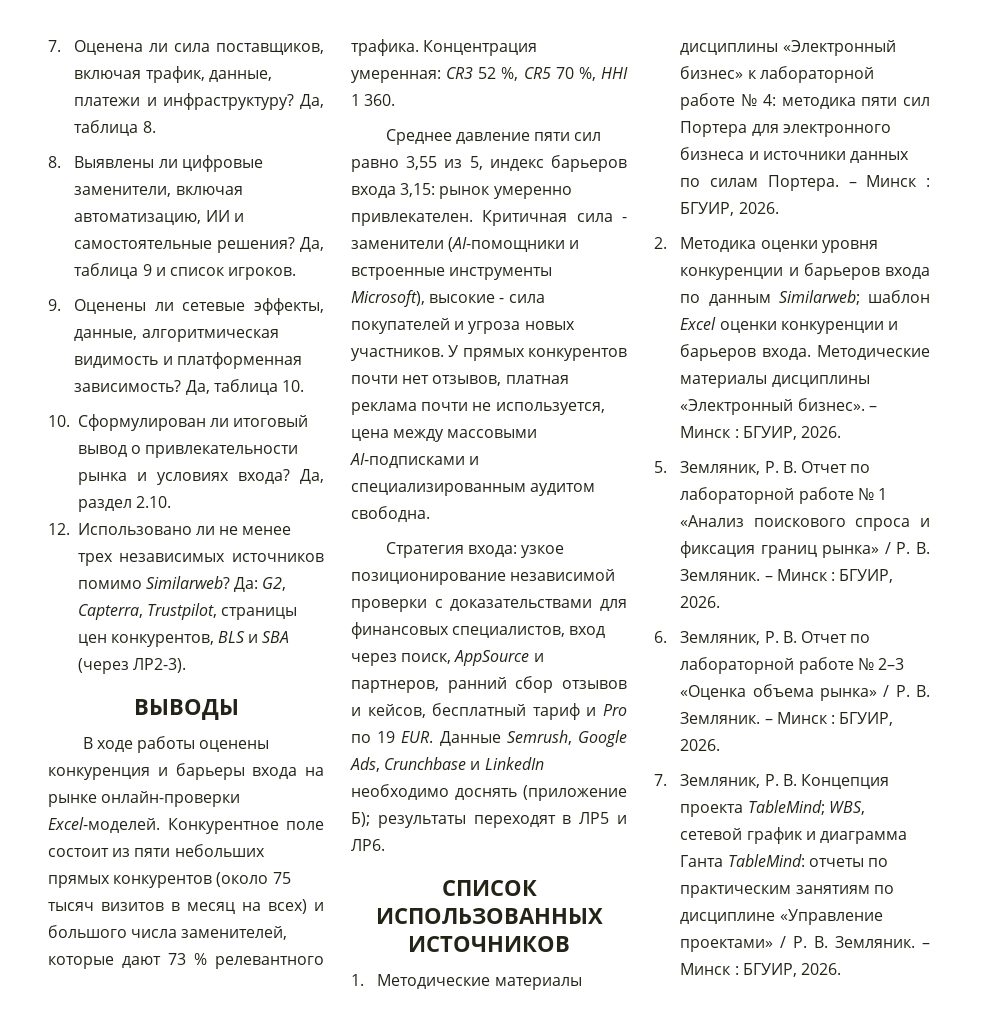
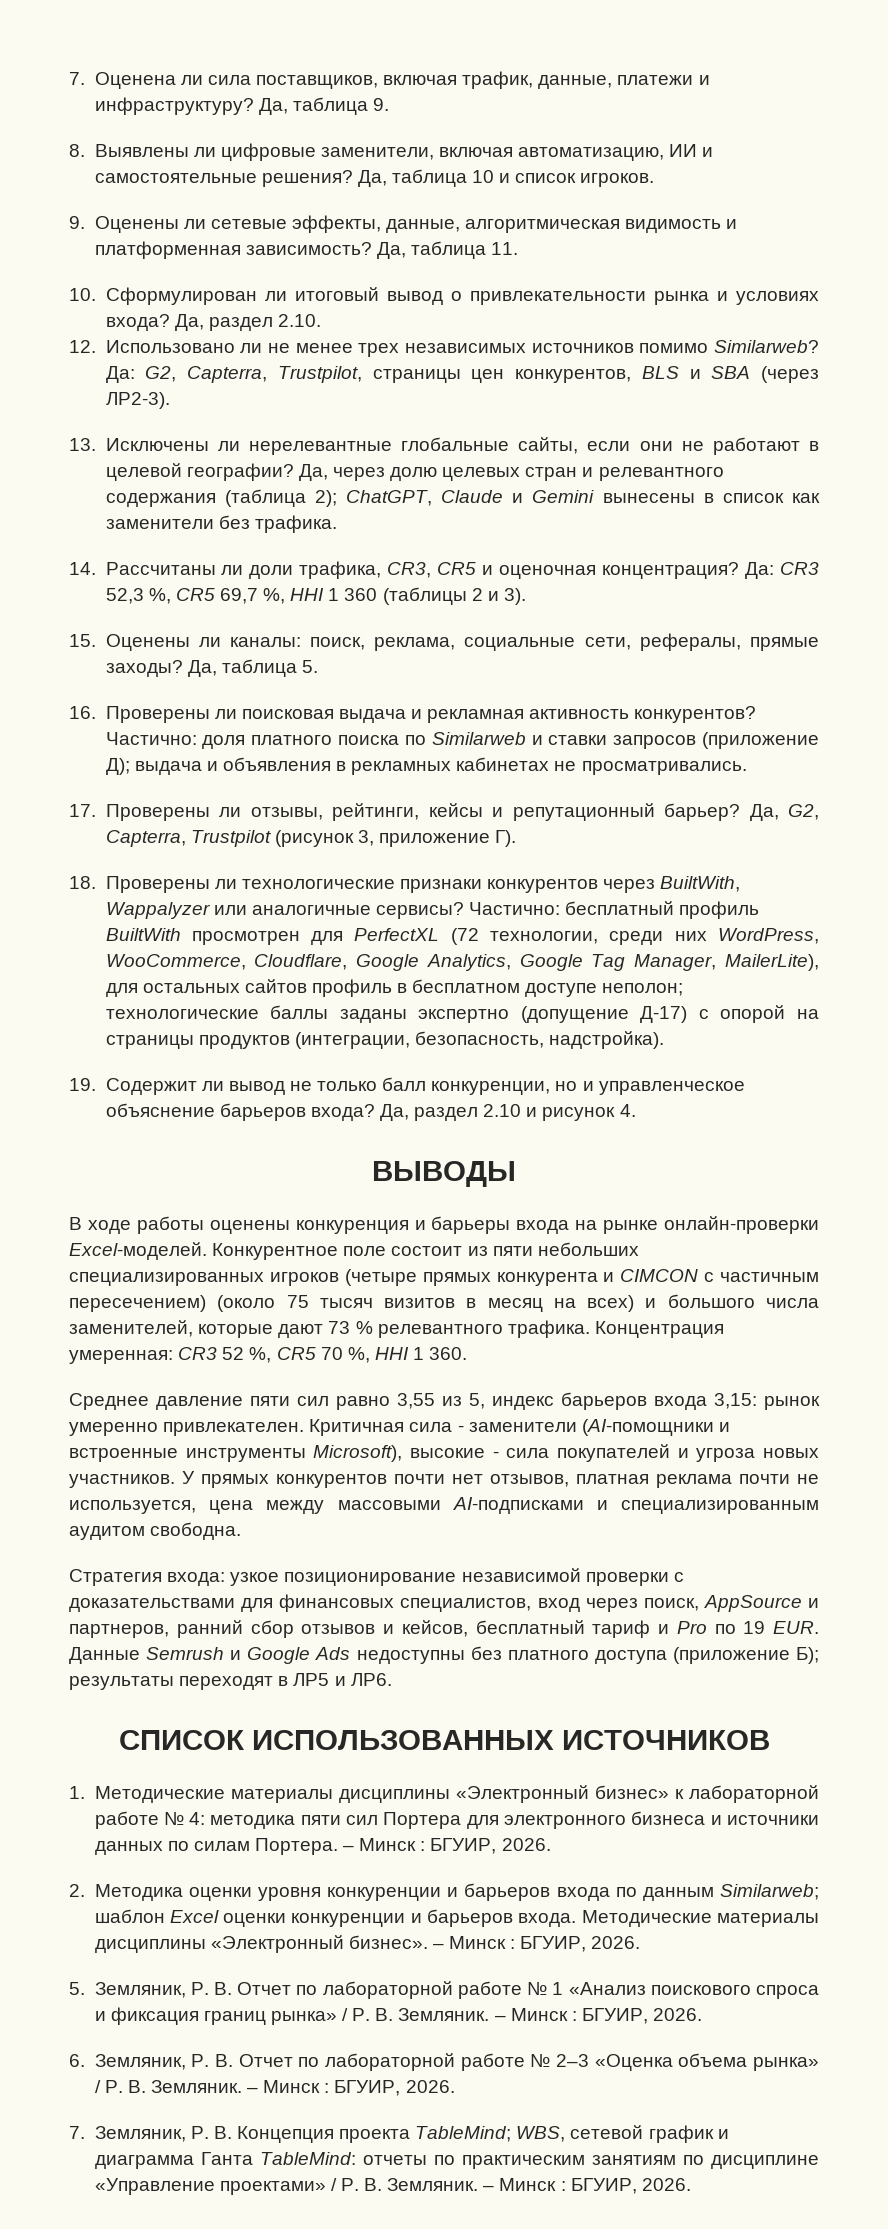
- Да, таблица 8.
+ Да, таблица 9.
- Да, таблица 9 и список игроков.
+ Да, таблица 10 и список игроков.
- Да, таблица 10.
+ Да, таблица 11.
+ 13. Исключены ли нерелевантные глобальные сайты, если они не работают в целевой географии? Да, через долю целевых стран и релевантного содержания (таблица 2); ChatGPT, Claude и Gemini вынесены в список как заменители без трафика.
+ 14. Рассчитаны ли доли трафика, CR3, CR5 и оценочная концентрация? Да: CR3 52,3 %, CR5 69,7 %, HHI 1 360 (таблицы 2 и 3).
+ 15. Оценены ли каналы: поиск, реклама, социальные сети, рефералы, прямые заходы? Да, таблица 5.
+ 16. Проверены ли поисковая выдача и рекламная активность конкурентов? Частично: доля платного поиска по Similarweb и ставки запросов (приложение Д); выдача и объявления в рекламных кабинетах не просматривались.
+ 17. Проверены ли отзывы, рейтинги, кейсы и репутационный барьер? Да, G2, Capterra, Trustpilot (рисунок 3, приложение Г).
+ 18. Проверены ли технологические признаки конкурентов через BuiltWith, Wappalyzer или аналогичные сервисы? Частично: бесплатный профиль BuiltWith просмотрен для PerfectXL (72 технологии, среди них WordPress, WooCommerce, Cloudflare, Google Analytics, Google Tag Manager, MailerLite), для остальных сайтов профиль в бесплатном доступе неполон; технологические баллы заданы экспертно (допущение Д-17) с опорой на страницы продуктов (интеграции, безопасность, надстройка).
+ 19. Содержит ли вывод не только балл конкуренции, но и управленческое объяснение барьеров входа? Да, раздел 2.10 и рисунок 4.
- Конкурентное поле состоит из пяти небольших прямых конкурентов (около 75 тысяч визитов в месяц на всех) и большого числа заменителей, которые дают 73 % релевантного трафика.
+ Конкурентное поле состоит из пяти небольших специализированных игроков (четыре прямых конкурента и CIMCON с частичным пересечением) (около 75 тысяч визитов в месяц на всех) и большого числа заменителей, которые дают 73 % релевантного трафика.
- Стратегия входа: узкое позиционирование независимой проверки с доказательствами для финансовых специалистов, вход через поиск, AppSource и партнеров, ранний сбор отзывов и кейсов, бесплатный тариф и Pro по 19 EUR. Данные Semrush, Google Ads, Crunchbase и LinkedIn необходимо доснять (приложение Б); результаты переходят в ЛР5 и ЛР6.
+ Стратегия входа: узкое позиционирование независимой проверки с доказательствами для финансовых специалистов, вход через поиск, AppSource и партнеров, ранний сбор отзывов и кейсов, бесплатный тариф и Pro по 19 EUR. Данные Semrush и Google Ads недоступны без платного доступа (приложение Б); результаты переходят в ЛР5 и ЛР6.

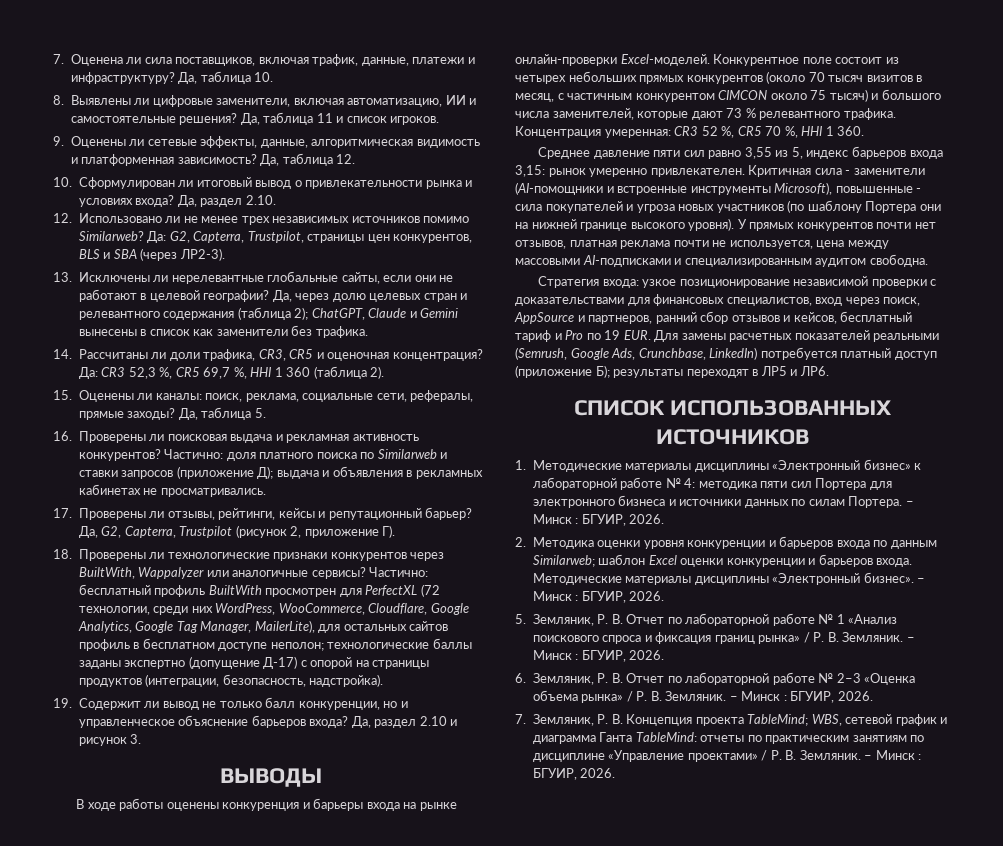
- Да, таблица 9.
+ Да, таблица 10.
- Да, таблица 10 и список игроков.
+ Да, таблица 11 и список игроков.
- Да, таблица 11.
+ Да, таблица 12.
- Да: CR3 52,3 %, CR5 69,7 %, HHI 1 360 (таблицы 2 и 3).
+ Да: CR3 52,3 %, CR5 69,7 %, HHI 1 360 (таблица 2).
- Да, G2, Capterra, Trustpilot (рисунок 3, приложение Г).
+ Да, G2, Capterra, Trustpilot (рисунок 2, приложение Г).
- Да, раздел 2.10 и рисунок 4.
+ Да, раздел 2.10 и рисунок 3.
- Конкурентное поле состоит из пяти небольших специализированных игроков (четыре прямых конкурента и CIMCON с частичным пересечением) (около 75 тысяч визитов в месяц на всех) и большого числа заменителей, которые дают 73 % релевантного трафика.
+ Конкурентное поле состоит из четырех небольших прямых конкурентов (около 70 тысяч визитов в месяц, с частичным конкурентом CIMCON около 75 тысяч) и большого числа заменителей, которые дают 73 % релевантного трафика.
- Критичная сила - заменители (AI-помощники и встроенные инструменты Microsoft), высокие - сила покупателей и угроза новых участников.
+ Критичная сила - заменители (AI-помощники и встроенные инструменты Microsoft), повышенные - сила покупателей и угроза новых участников (по шаблону Портера они на нижней границе высокого уровня).
- Стратегия входа: узкое позиционирование независимой проверки с доказательствами для финансовых специалистов, вход через поиск, AppSource и партнеров, ранний сбор отзывов и кейсов, бесплатный тариф и Pro по 19 EUR. Данные Semrush и Google Ads недоступны без платного доступа (приложение Б); результаты переходят в ЛР5 и ЛР6.
+ Стратегия входа: узкое позиционирование независимой проверки с доказательствами для финансовых специалистов, вход через поиск, AppSource и партнеров, ранний сбор отзывов и кейсов, бесплатный тариф и Pro по 19 EUR. Для замены расчетных показателей реальными (Semrush, Google Ads, Crunchbase, LinkedIn) потребуется платный доступ (приложение Б); результаты переходят в ЛР5 и ЛР6.

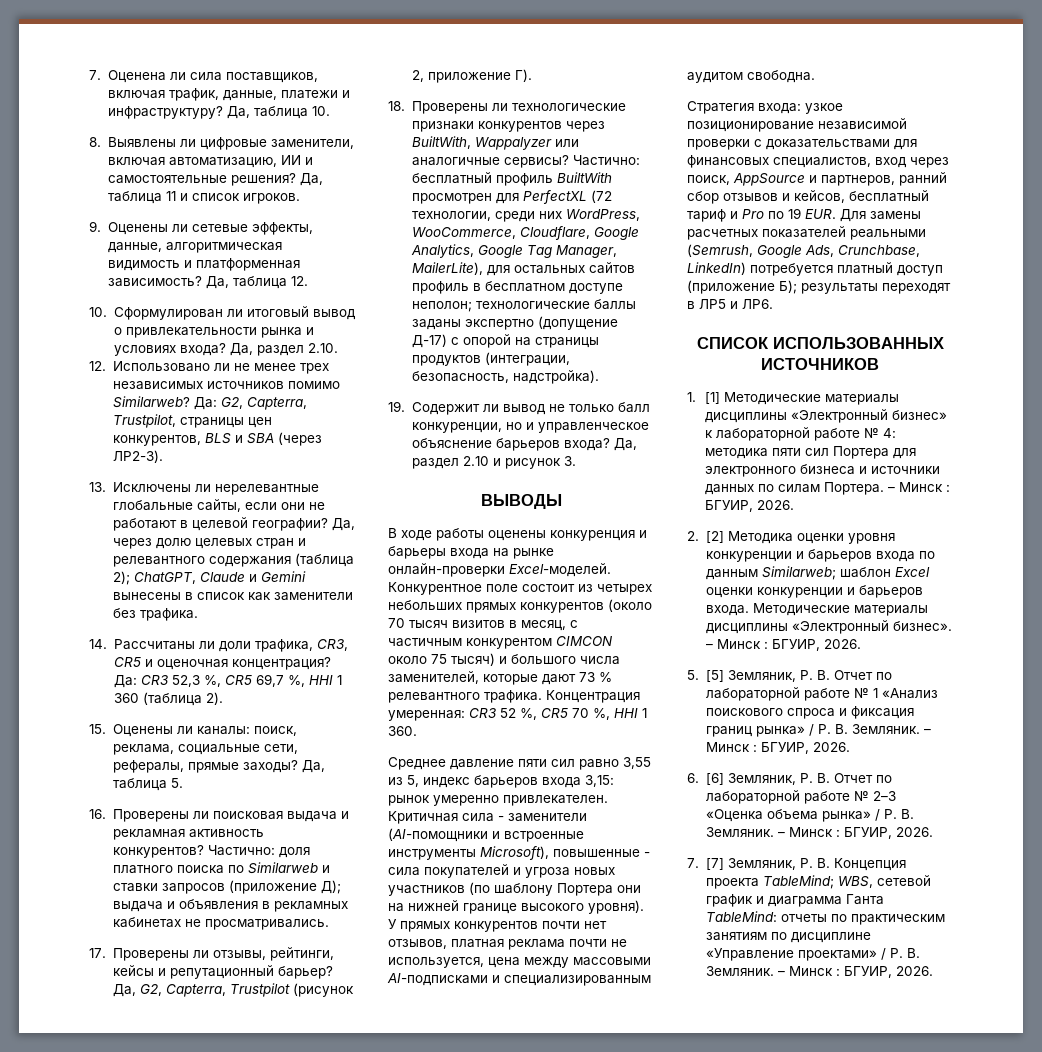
- 1. Методические материалы дисциплины «Электронный бизнес» к лабораторной работе № 4: методика пяти сил Портера для электронного бизнеса и источники данных по силам Портера.
+ 1. [1] Методические материалы дисциплины «Электронный бизнес» к лабораторной работе № 4: методика пяти сил Портера для электронного бизнеса и источники данных по силам Портера.
- 2. Методика оценки уровня конкуренции и барьеров входа по данным Similarweb; шаблон Excel оценки конкуренции и барьеров входа.
+ 2. [2] Методика оценки уровня конкуренции и барьеров входа по данным Similarweb; шаблон Excel оценки конкуренции и барьеров входа.
- 5. Земляник, Р. В. Отчет по лабораторной работе № 1 «Анализ поискового спроса и фиксация границ рынка» / Р. В. Земляник.
+ 5. [5] Земляник, Р. В. Отчет по лабораторной работе № 1 «Анализ поискового спроса и фиксация границ рынка» / Р. В. Земляник.
- 6. Земляник, Р. В. Отчет по лабораторной работе № 2–3 «Оценка объема рынка» / Р. В. Земляник.
+ 6. [6] Земляник, Р. В. Отчет по лабораторной работе № 2–3 «Оценка объема рынка» / Р. В. Земляник.
- 7. Земляник, Р. В. Концепция проекта TableMind; WBS, сетевой график и диаграмма Ганта TableMind: отчеты по практическим занятиям по дисциплине «Управление проектами» / Р. В. Земляник.
+ 7. [7] Земляник, Р. В. Концепция проекта TableMind; WBS, сетевой график и диаграмма Ганта TableMind: отчеты по практическим занятиям по дисциплине «Управление проектами» / Р. В. Земляник.

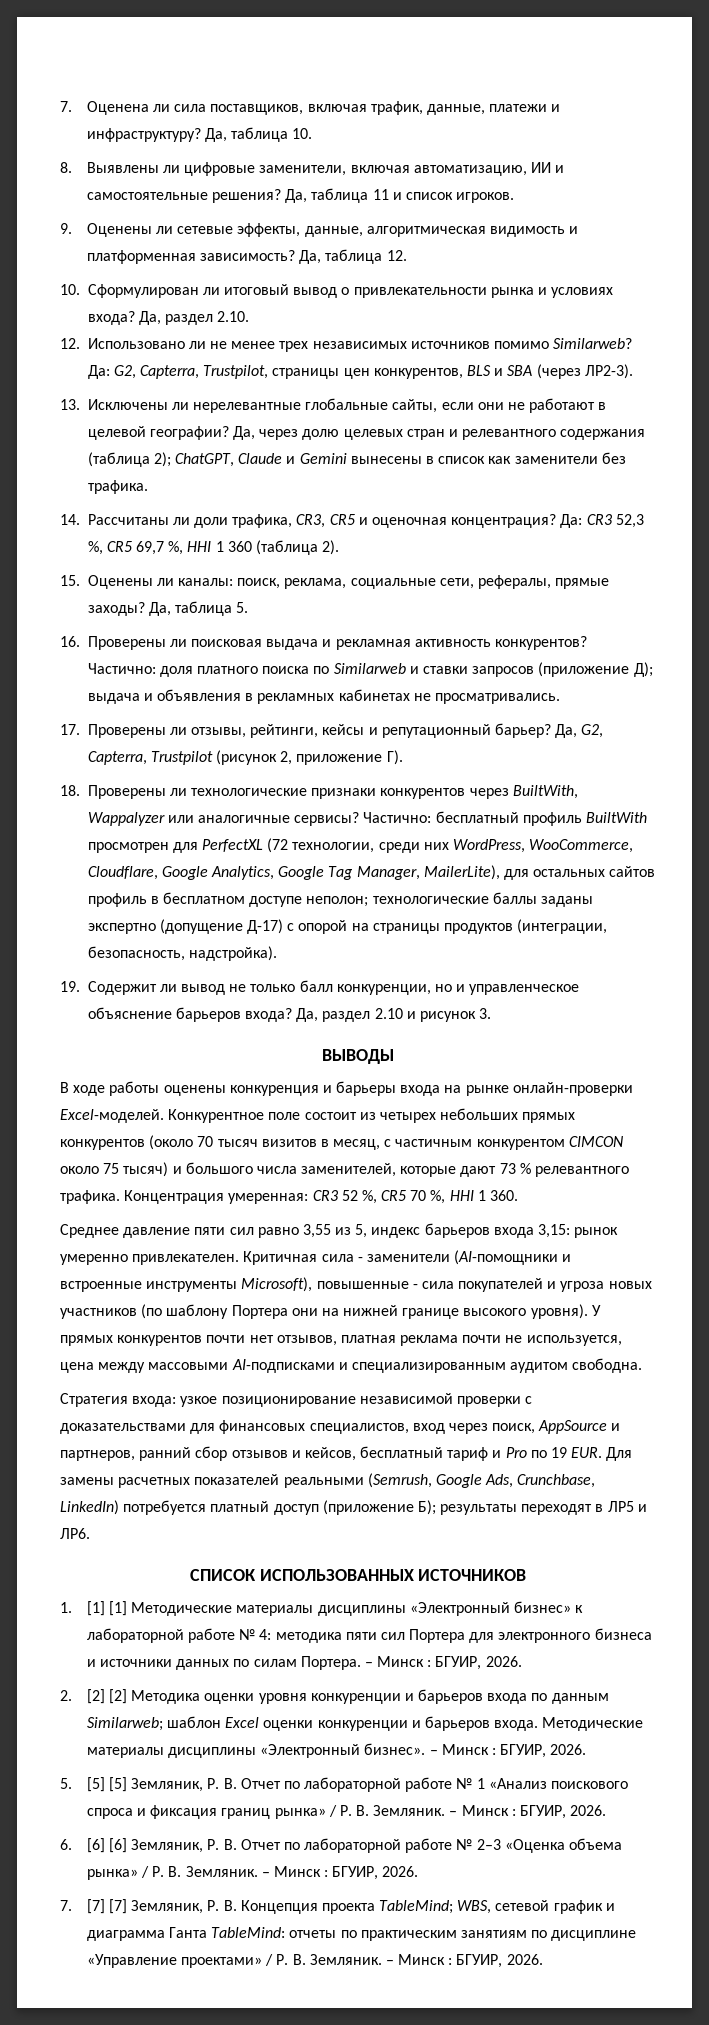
- 1. [1] Методические материалы дисциплины «Электронный бизнес» к лабораторной работе № 4: методика пяти сил Портера для электронного бизнеса и источники данных по силам Портера.
+ 1. [1] [1] Методические материалы дисциплины «Электронный бизнес» к лабораторной работе № 4: методика пяти сил Портера для электронного бизнеса и источники данных по силам Портера.
- 2. [2] Методика оценки уровня конкуренции и барьеров входа по данным Similarweb; шаблон Excel оценки конкуренции и барьеров входа.
+ 2. [2] [2] Методика оценки уровня конкуренции и барьеров входа по данным Similarweb; шаблон Excel оценки конкуренции и барьеров входа.
- 5. [5] Земляник, Р. В. Отчет по лабораторной работе № 1 «Анализ поискового спроса и фиксация границ рынка» / Р. В. Земляник.
+ 5. [5] [5] Земляник, Р. В. Отчет по лабораторной работе № 1 «Анализ поискового спроса и фиксация границ рынка» / Р. В. Земляник.
- 6. [6] Земляник, Р. В. Отчет по лабораторной работе № 2–3 «Оценка объема рынка» / Р. В. Земляник.
+ 6. [6] [6] Земляник, Р. В. Отчет по лабораторной работе № 2–3 «Оценка объема рынка» / Р. В. Земляник.
- 7. [7] Земляник, Р. В. Концепция проекта TableMind; WBS, сетевой график и диаграмма Ганта TableMind: отчеты по практическим занятиям по дисциплине «Управление проектами» / Р. В. Земляник.
+ 7. [7] [7] Земляник, Р. В. Концепция проекта TableMind; WBS, сетевой график и диаграмма Ганта TableMind: отчеты по практическим занятиям по дисциплине «Управление проектами» / Р. В. Земляник.

